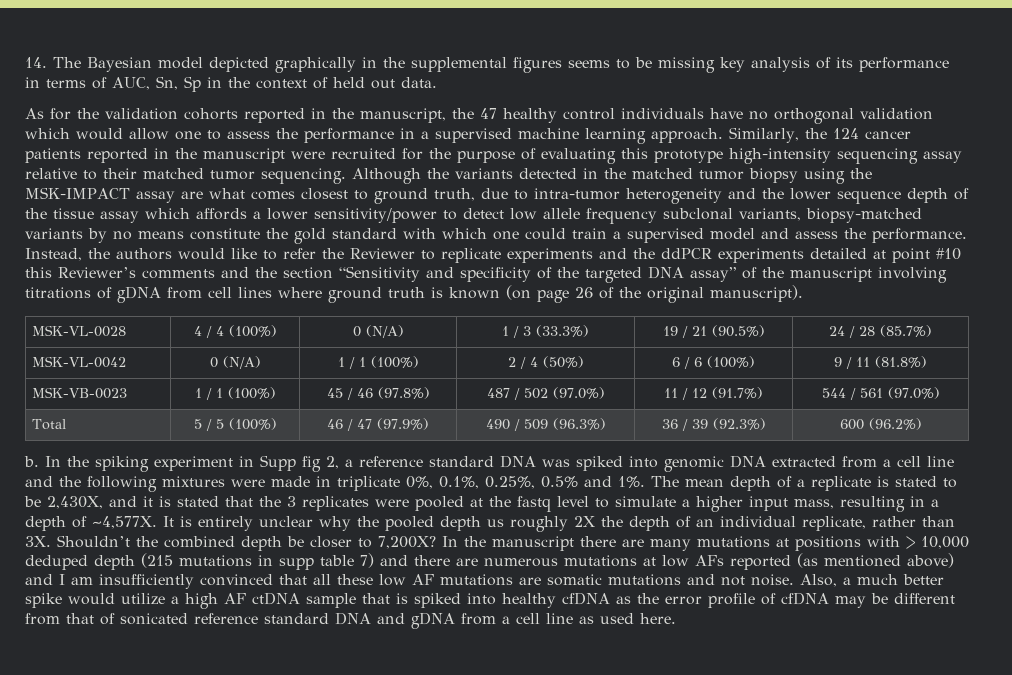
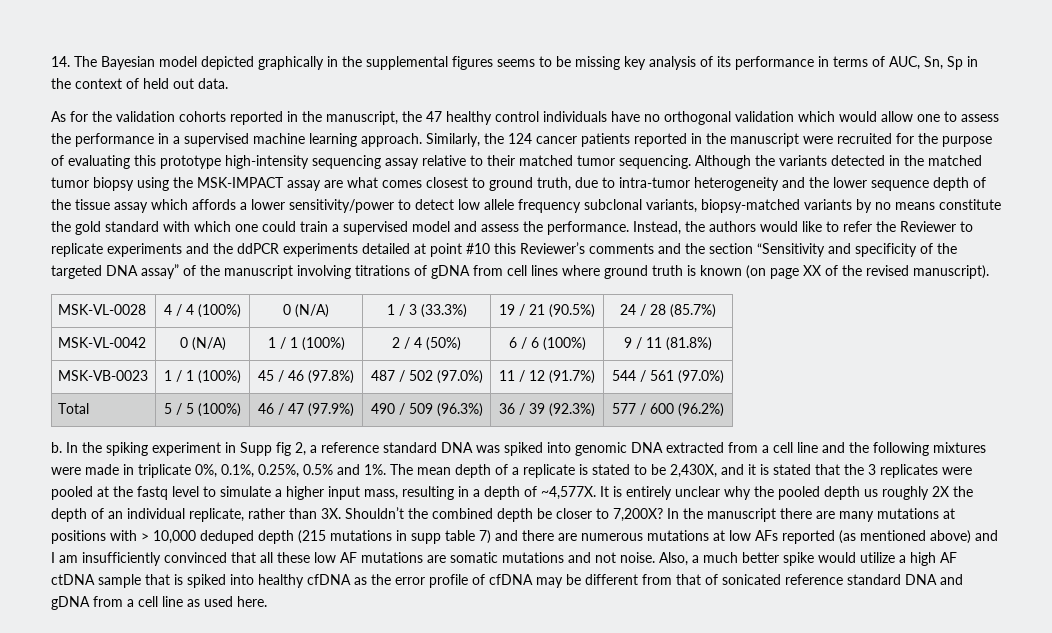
- Instead, the authors would like to refer the Reviewer to replicate experiments and the ddPCR experiments detailed at point #10 this Reviewer’s comments and the section “Sensitivity and specificity of the targeted DNA assay” of the manuscript involving titrations of gDNA from cell lines where ground truth is known (on page 26 of the original manuscript).
+ Instead, the authors would like to refer the Reviewer to replicate experiments and the ddPCR experiments detailed at point #10 this Reviewer’s comments and the section “Sensitivity and specificity of the targeted DNA assay” of the manuscript involving titrations of gDNA from cell lines where ground truth is known (on page XX of the revised manuscript).
- Total | 5 / 5 (100%) | 46 / 47 (97.9%) | 490 / 509 (96.3%) | 36 / 39 (92.3%) | 600 (96.2%)
+ Total | 5 / 5 (100%) | 46 / 47 (97.9%) | 490 / 509 (96.3%) | 36 / 39 (92.3%) | 577 / 600 (96.2%)

